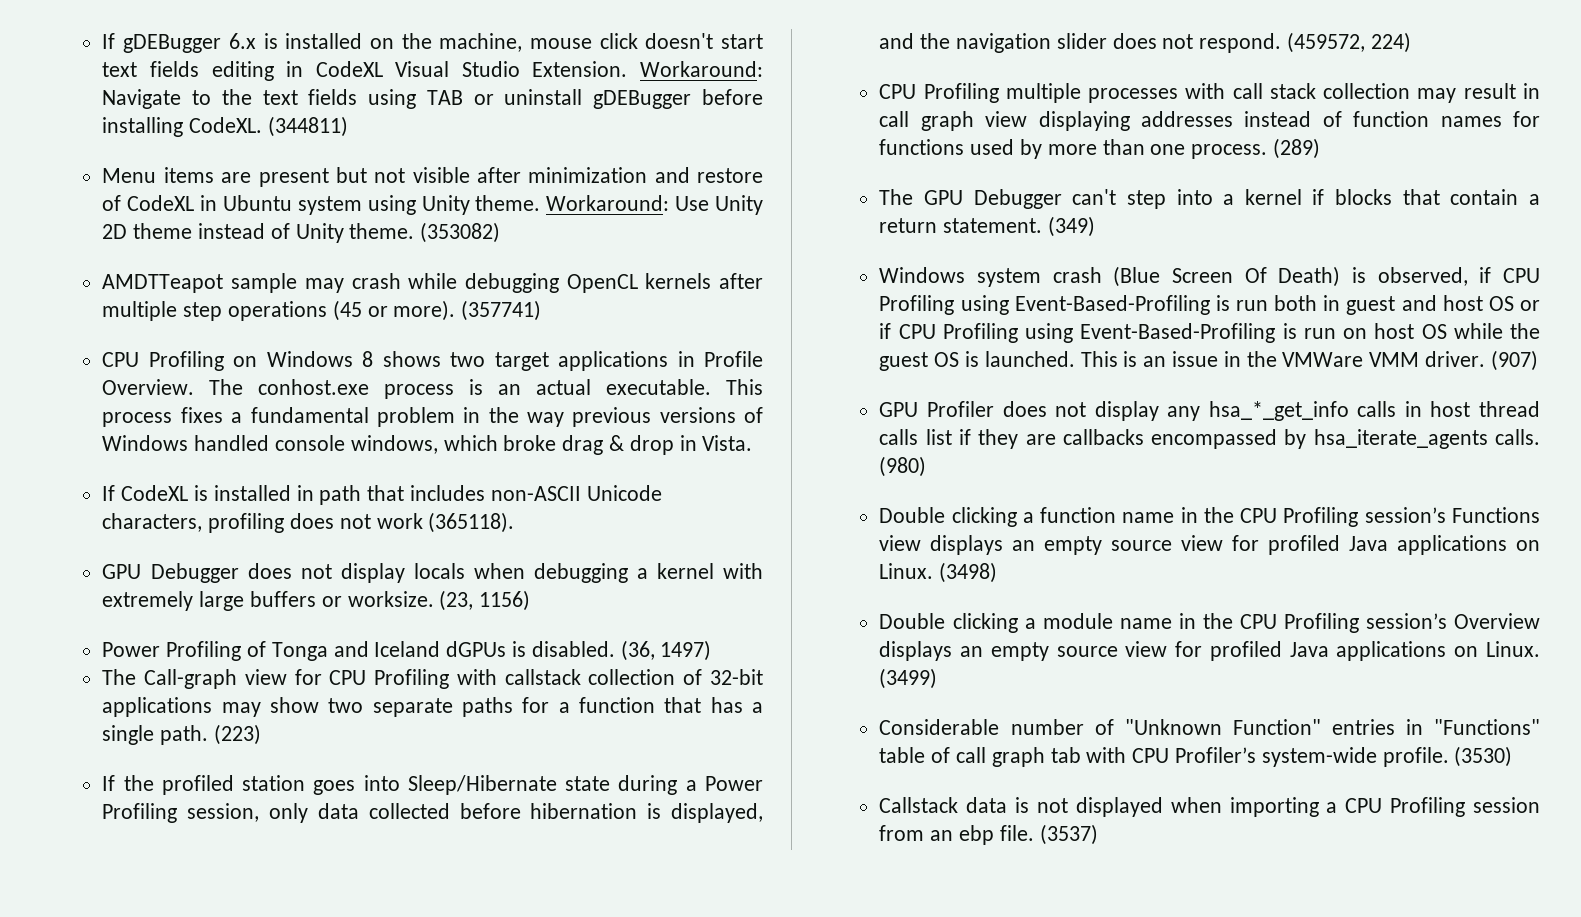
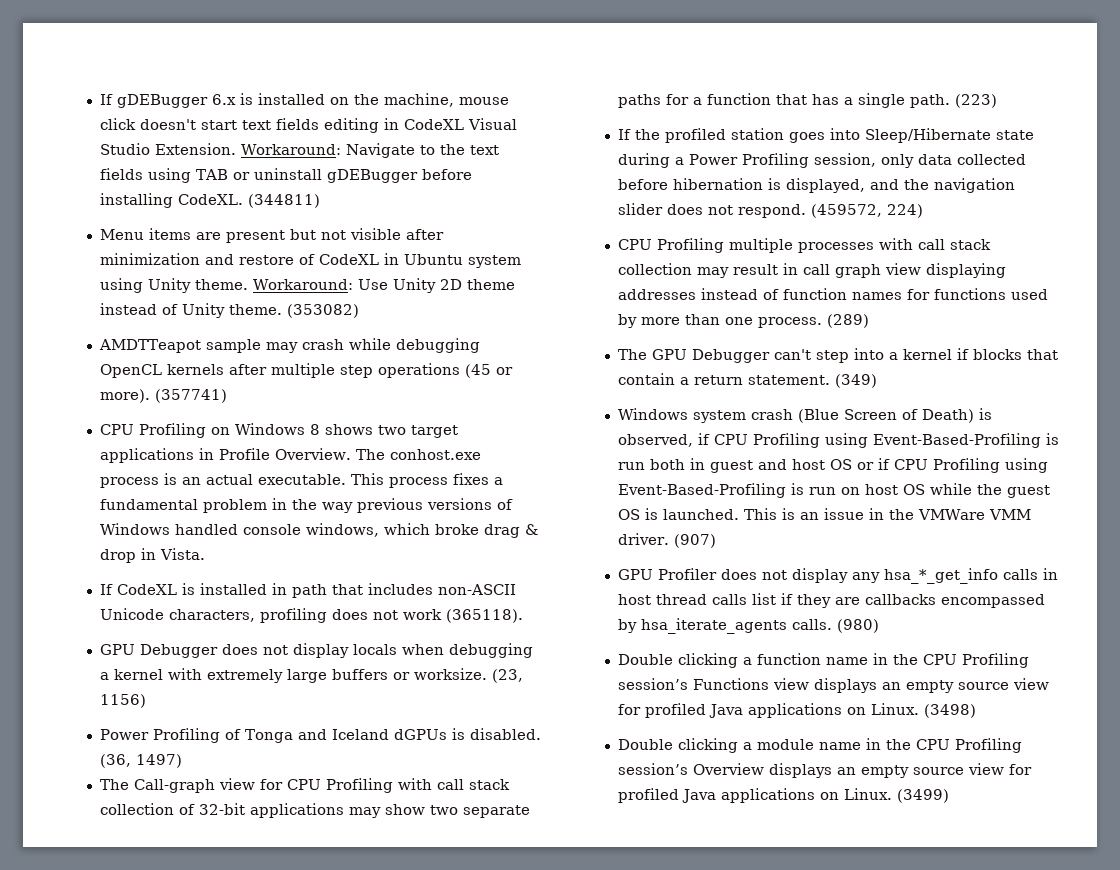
- The Call-graph view for CPU Profiling with callstack collection of 32-bit applications may show two separate paths for a function that has a single path.
+ The Call-graph view for CPU Profiling with call stack collection of 32-bit applications may show two separate paths for a function that has a single path.
- Windows system crash (Blue Screen Of Death) is observed, if CPU Profiling using Event-Based-Profiling is run both in guest and host OS or if CPU Profiling using Event-Based-Profiling is run on host OS while the guest OS is launched.
+ Windows system crash (Blue Screen of Death) is observed, if CPU Profiling using Event-Based-Profiling is run both in guest and host OS or if CPU Profiling using Event-Based-Profiling is run on host OS while the guest OS is launched.
- Considerable number of "Unknown Function" entries in "Functions" table of call graph tab with CPU Profiler’s system-wide profile. (3530)
- Callstack data is not displayed when importing a CPU Profiling session from an ebp file. (3537)

